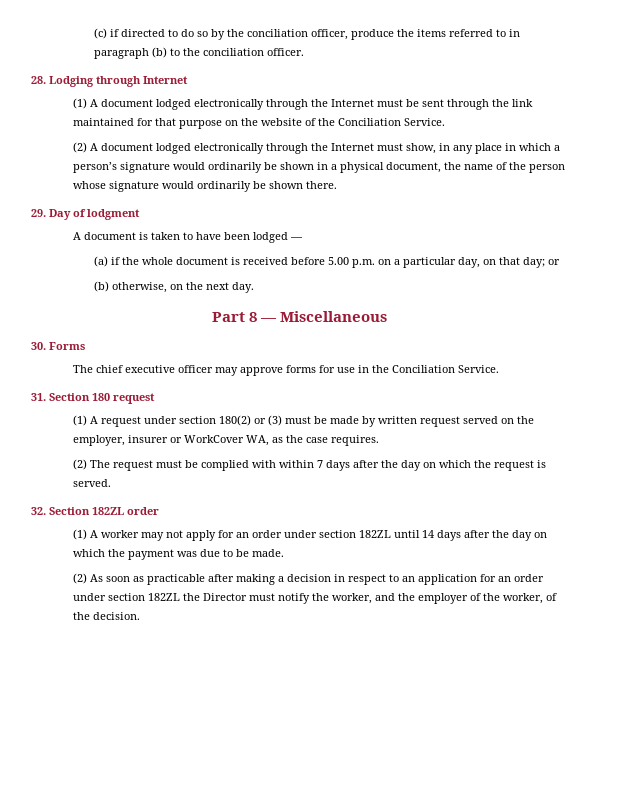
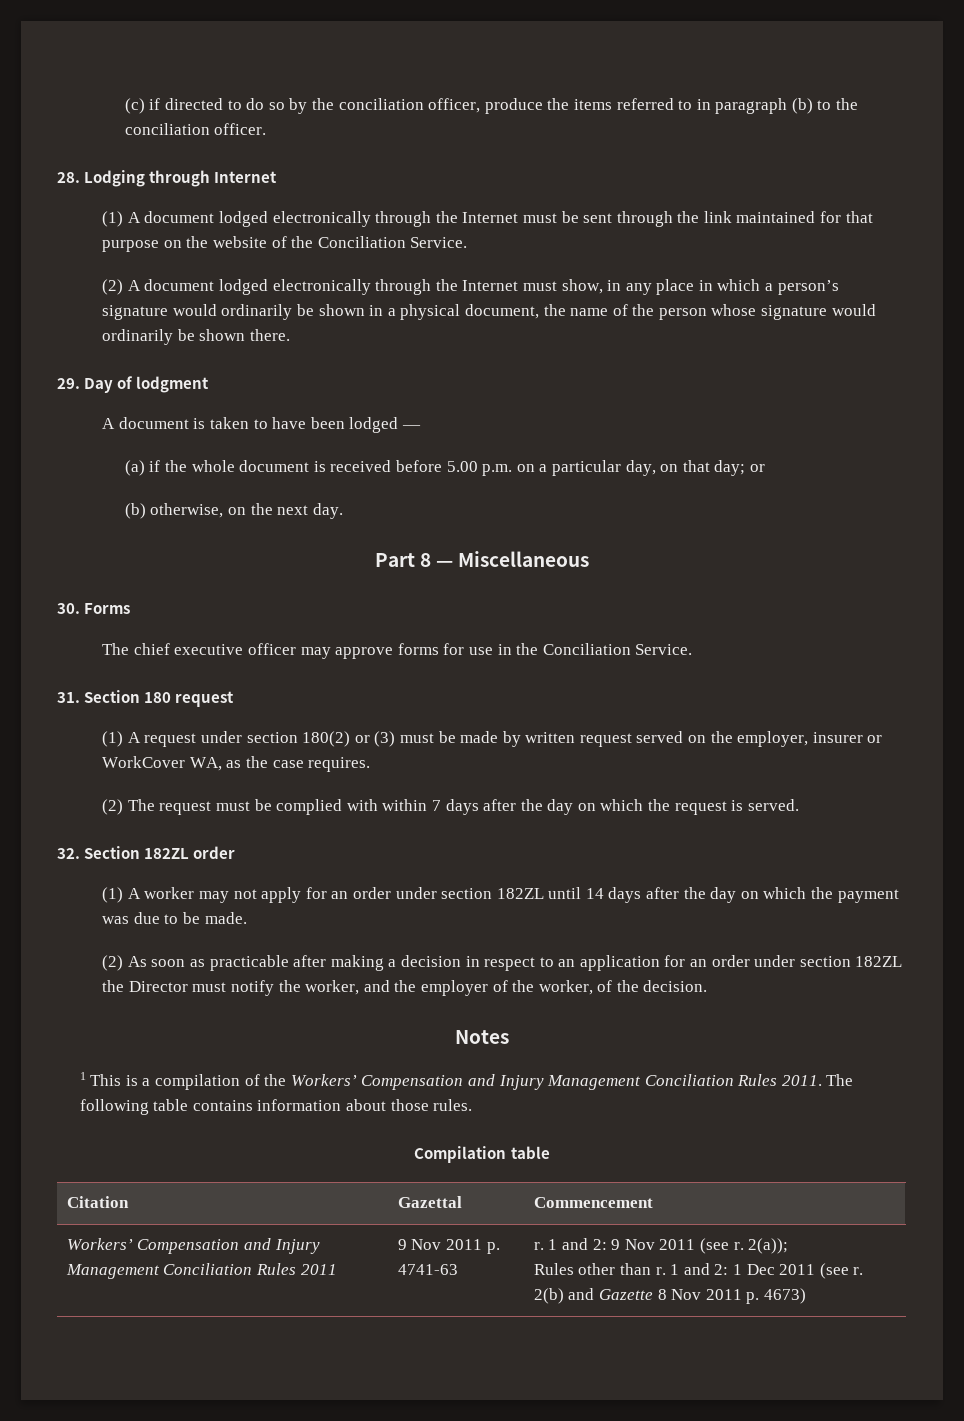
+ Notes
+ 1 This is a compilation of the Workers’ Compensation and Injury Management Conciliation Rules 2011. The following table contains information about those rules.
+ Compilation table
+ Citation | Gazettal | Commencement
+ Workers’ Compensation and Injury Management Conciliation Rules 2011 | 9 Nov 2011 p. 4741-63 | r. 1 and 2: 9 Nov 2011 (see r. 2(a));
+ Rules other than r. 1 and 2: 1 Dec 2011 (see r. 2(b) and Gazette 8 Nov 2011 p. 4673)

